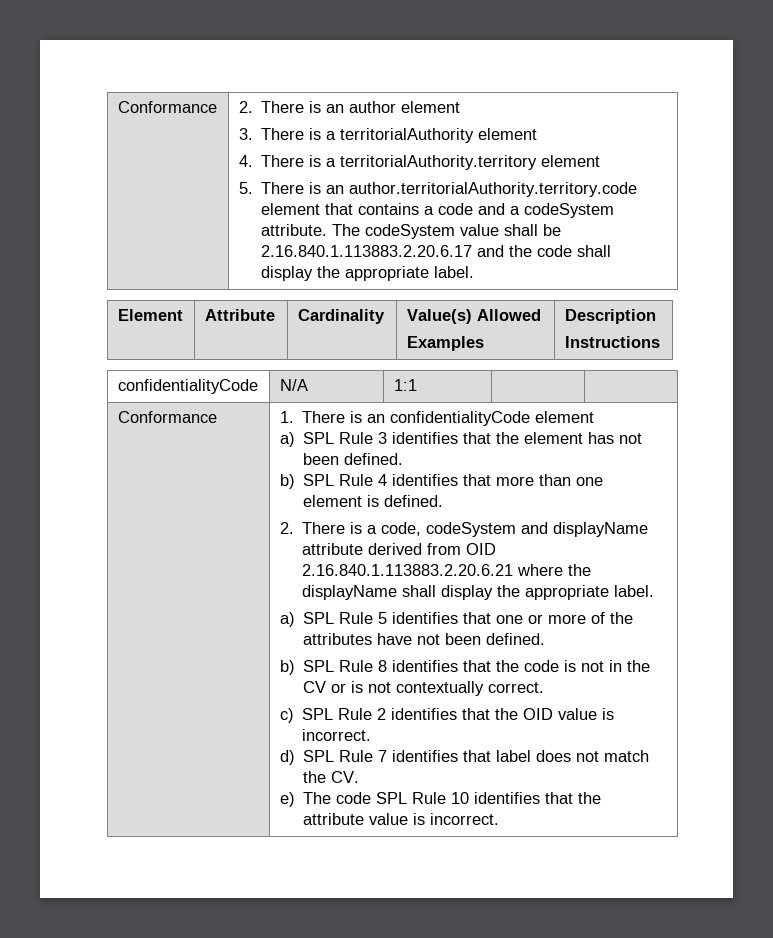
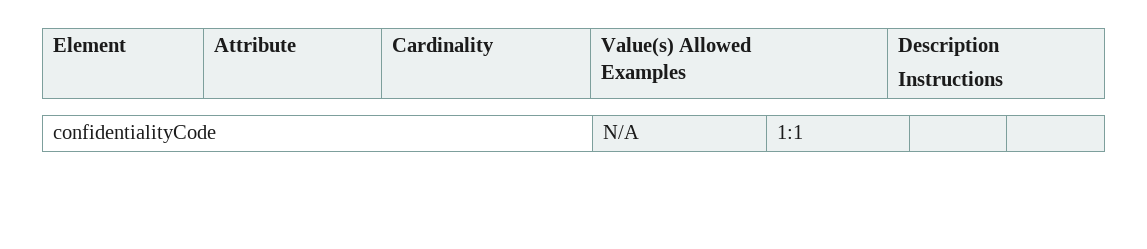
- Conformance | 2. There is an author element
- 3. There is a territorialAuthority element
- 4. There is a territorialAuthority.territory element
- 5. There is an author.territorialAuthority.territory.code element that contains a code and a codeSystem attribute. The codeSystem value shall be 2.16.840.1.113883.2.20.6.17 and the code shall display the appropriate label.
- Conformance | 1. There is an confidentialityCode element
- a) SPL Rule 3 identifies that the element has not been defined.
- b) SPL Rule 4 identifies that more than one element is defined.
- 2. There is a code, codeSystem and displayName attribute derived from OID 2.16.840.1.113883.2.20.6.21 where the displayName shall display the appropriate label.
- a) SPL Rule 5 identifies that one or more of the attributes have not been defined.
- b) SPL Rule 8 identifies that the code is not in the CV or is not contextually correct.
- c) SPL Rule 2 identifies that the OID value is incorrect.
- d) SPL Rule 7 identifies that label does not match the CV.
- e) The code SPL Rule 10 identifies that the attribute value is incorrect.

